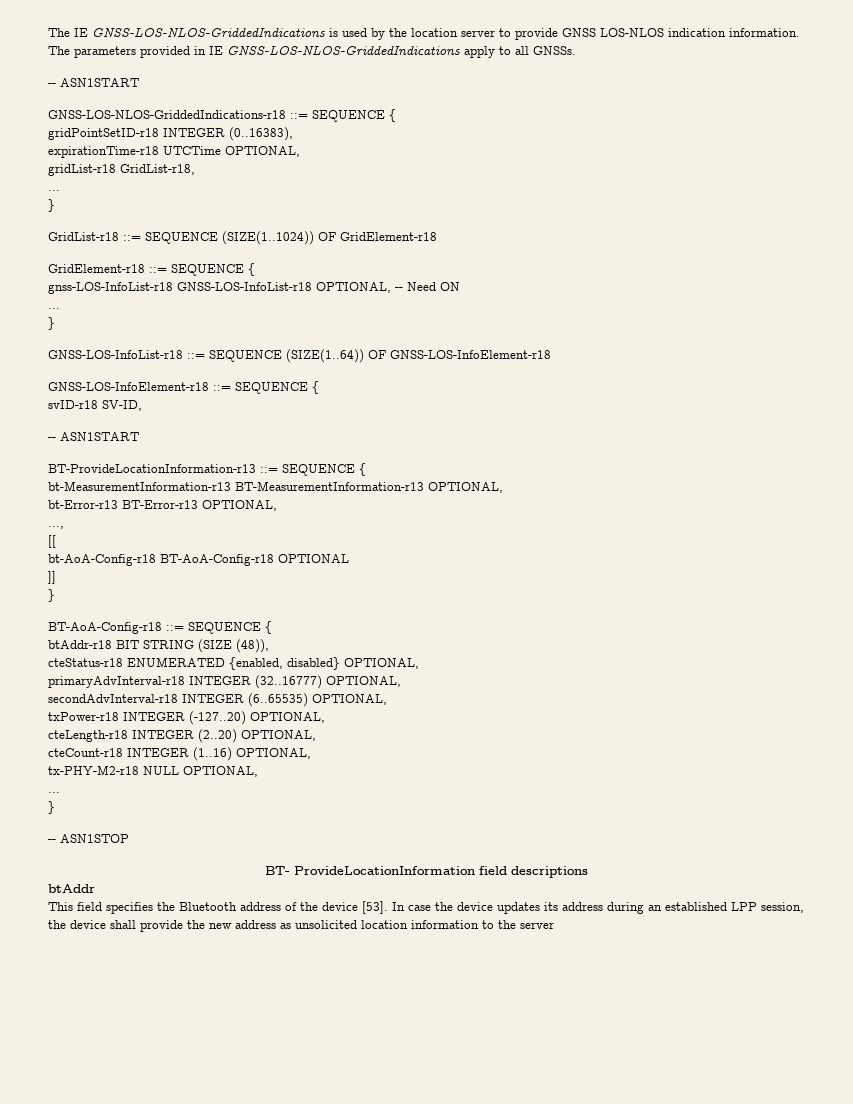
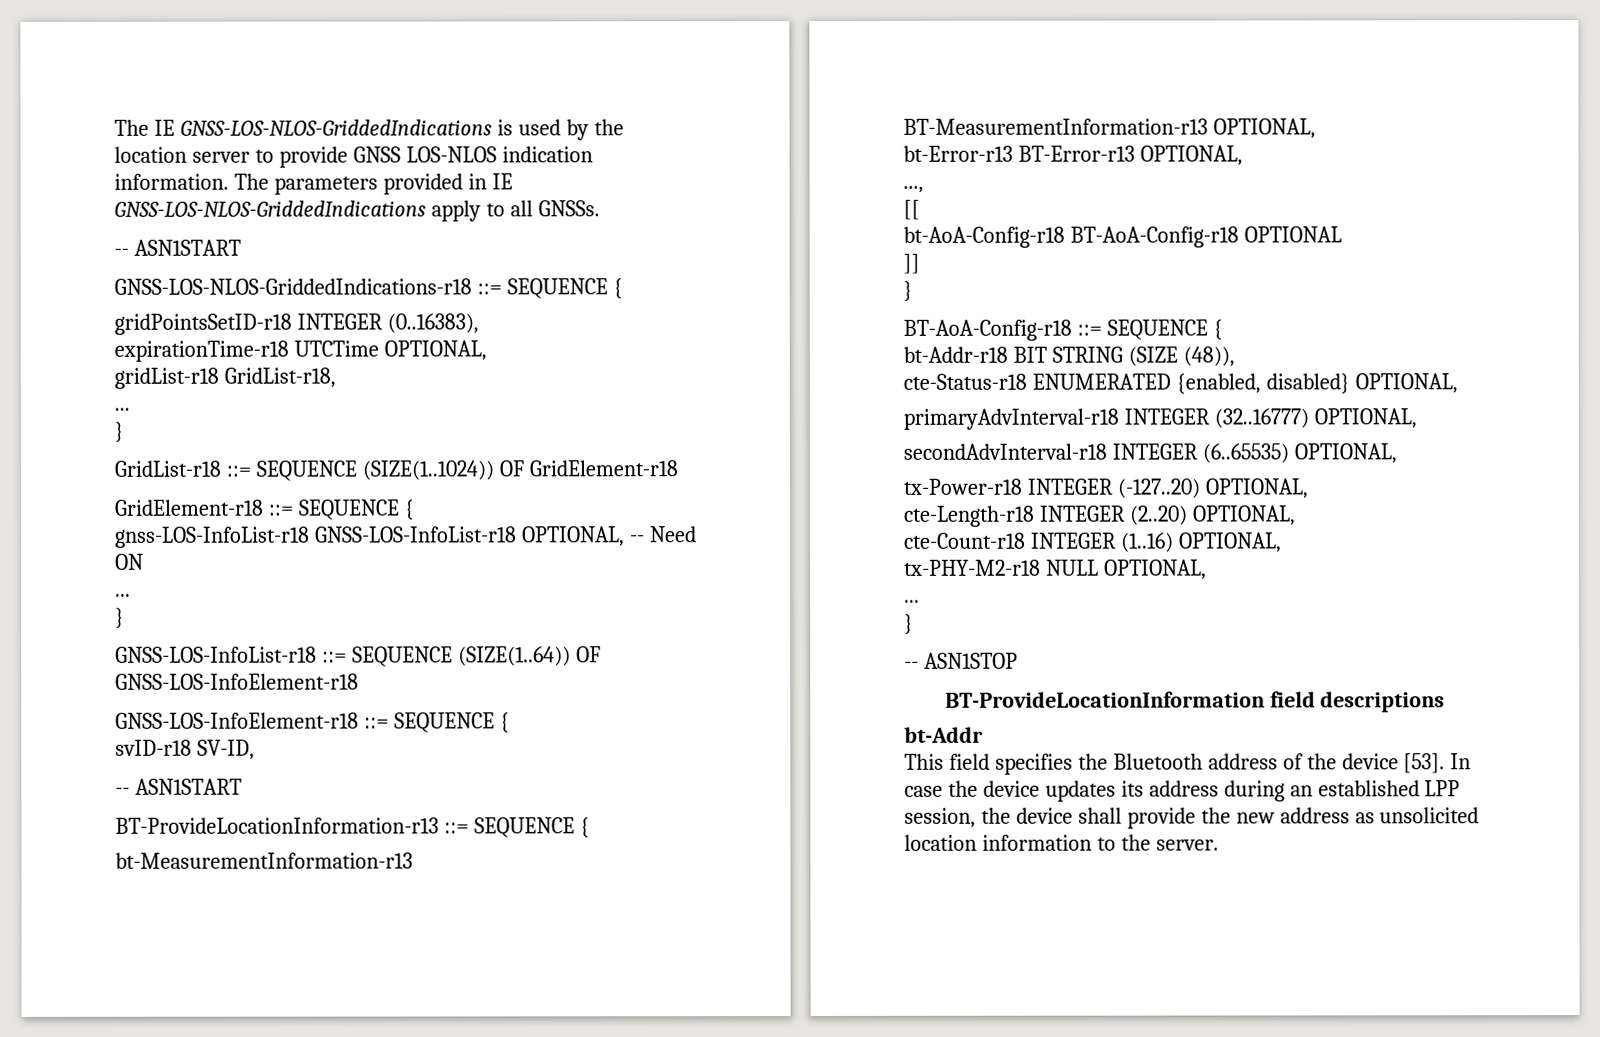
- gridPointSetID-r18 INTEGER (0..16383),
+ gridPointsSetID-r18 INTEGER (0..16383),
- btAddr-r18 BIT STRING (SIZE (48)),
+ bt-Addr-r18 BIT STRING (SIZE (48)),
- cteStatus-r18 ENUMERATED {enabled, disabled} OPTIONAL,
+ cte-Status-r18 ENUMERATED {enabled, disabled} OPTIONAL,
- txPower-r18 INTEGER (-127..20) OPTIONAL,
+ tx-Power-r18 INTEGER (-127..20) OPTIONAL,
- cteLength-r18 INTEGER (2..20) OPTIONAL,
+ cte-Length-r18 INTEGER (2..20) OPTIONAL,
- cteCount-r18 INTEGER (1..16) OPTIONAL,
+ cte-Count-r18 INTEGER (1..16) OPTIONAL,
- BT- ProvideLocationInformation field descriptions
+ BT-ProvideLocationInformation field descriptions
- btAddr
+ bt-Addr
- In case the device updates its address during an established LPP session, the device shall provide the new address as unsolicited location information to the server
+ In case the device updates its address during an established LPP session, the device shall provide the new address as unsolicited location information to the server.

